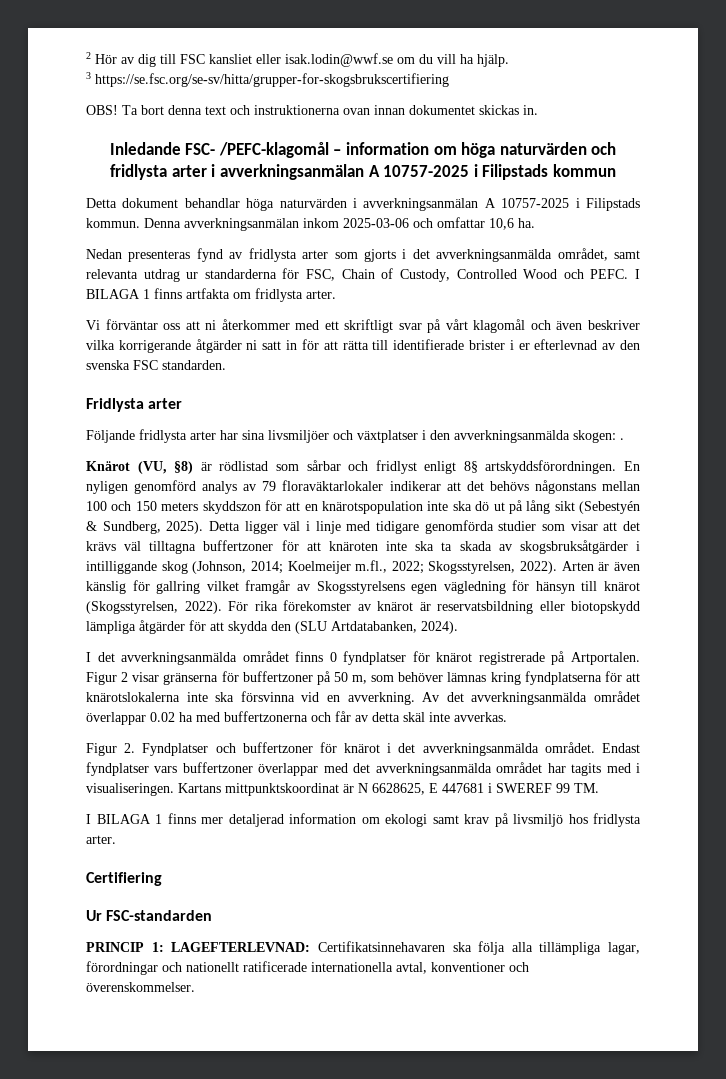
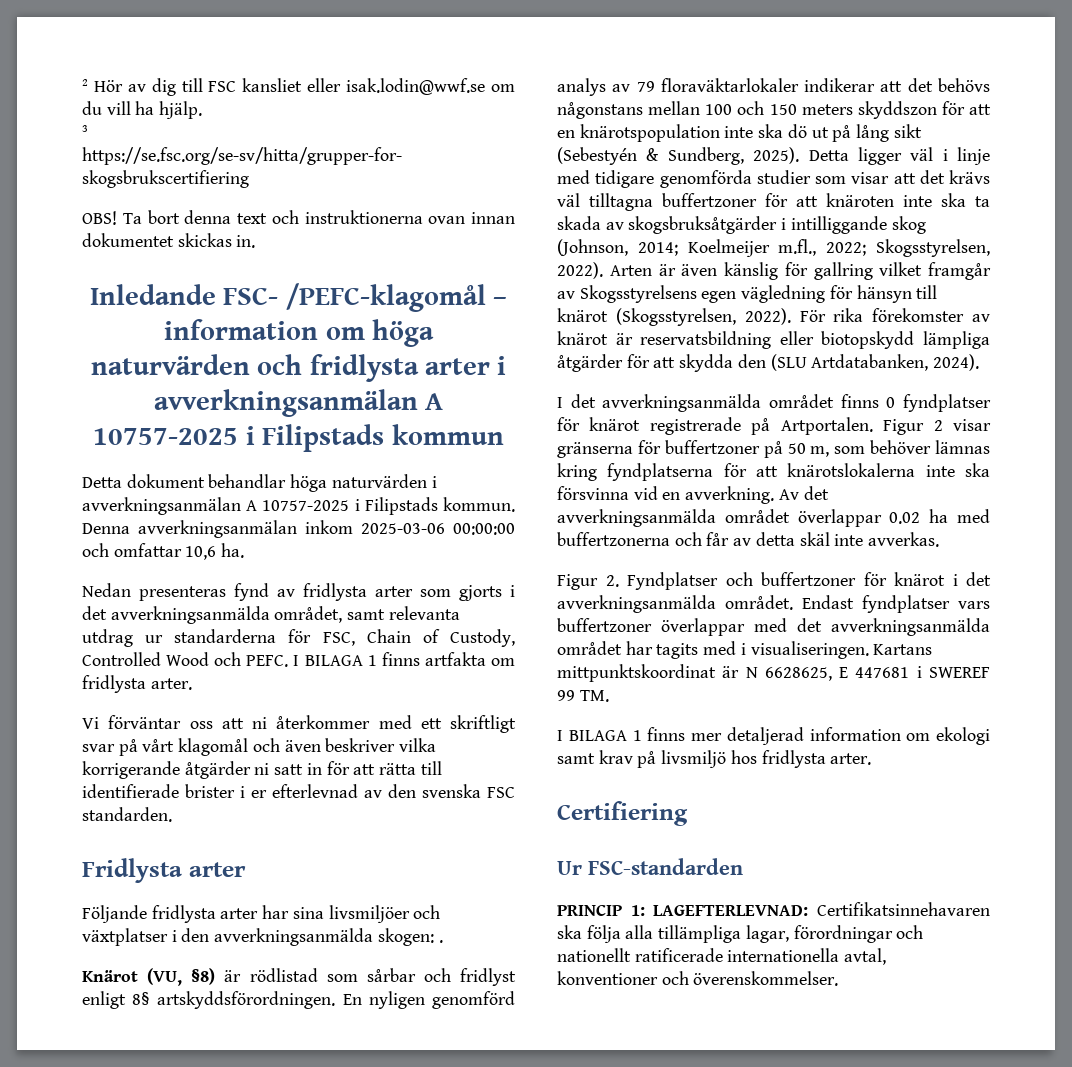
- Denna avverkningsanmälan inkom 2025-03-06 och omfattar 10,6 ha.
+ Denna avverkningsanmälan inkom 2025-03-06 00:00:00 och omfattar 10,6 ha.

